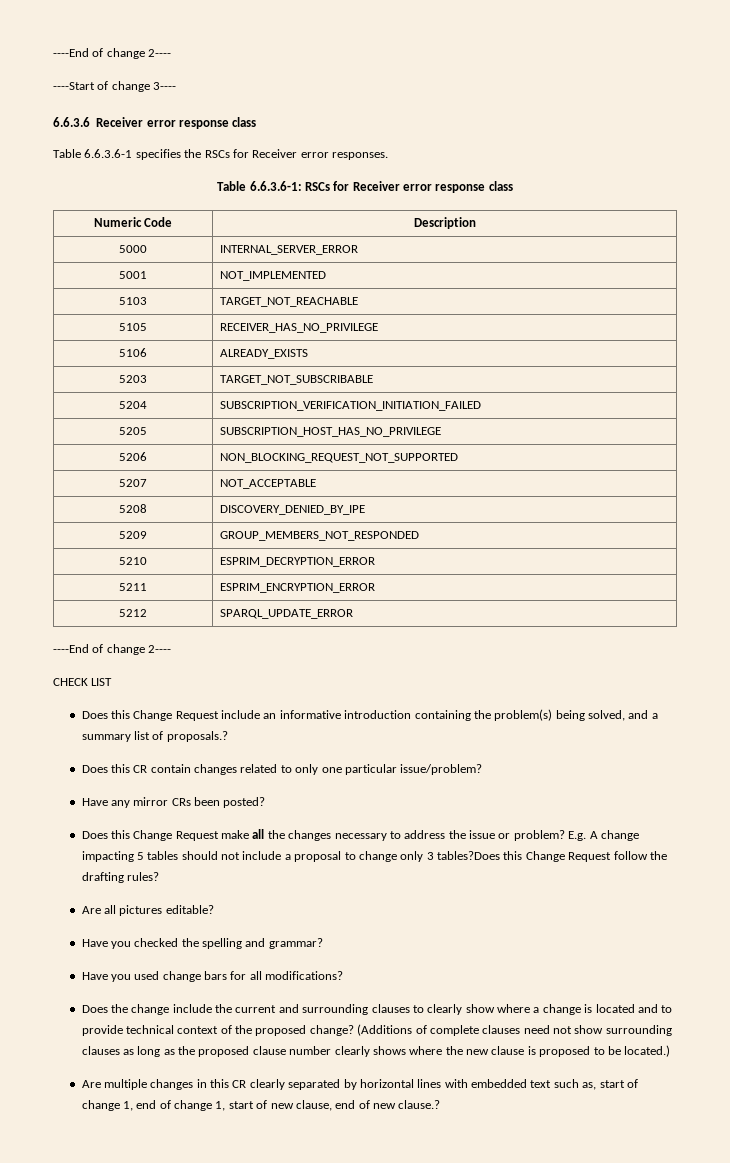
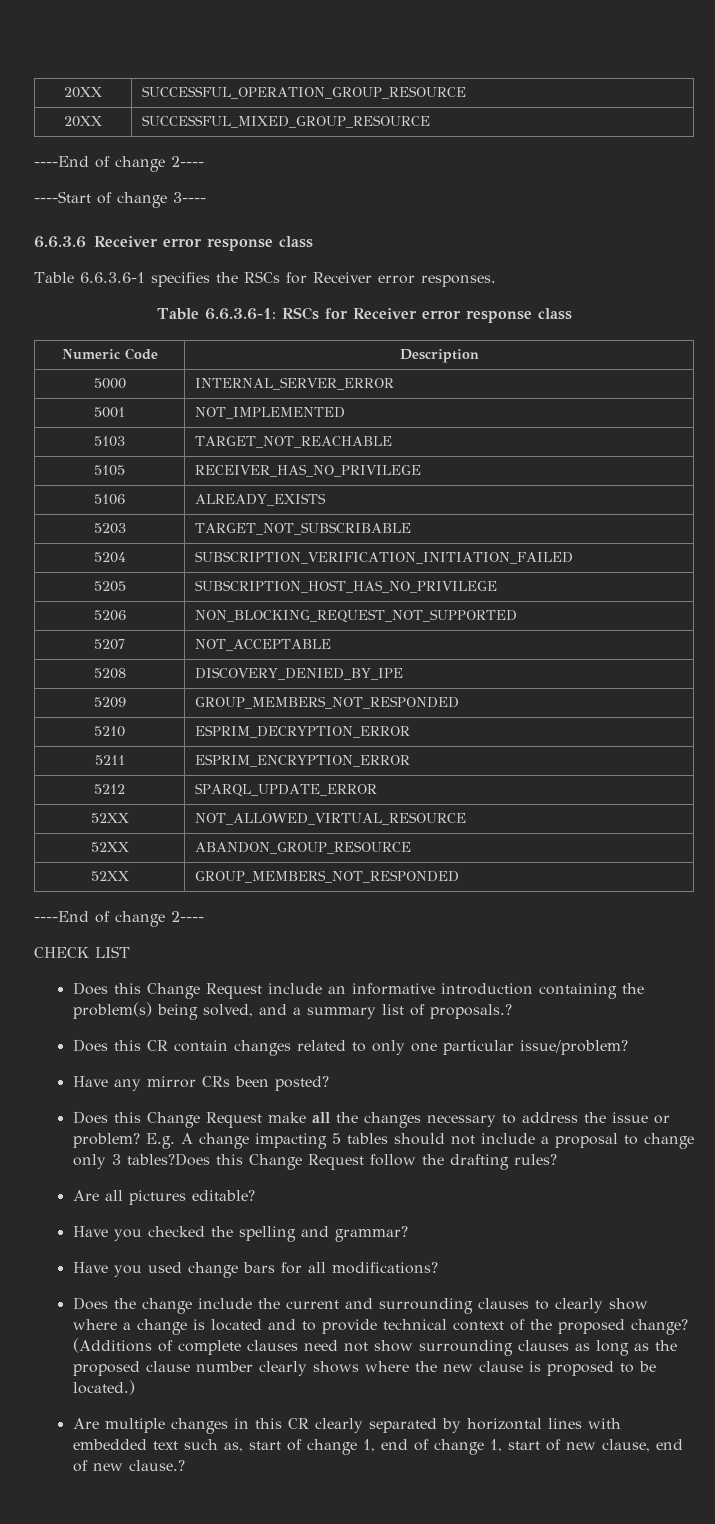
+ 20XX | SUCCESSFUL_OPERATION_GROUP_RESOURCE
+ 20XX | SUCCESSFUL_MIXED_GROUP_RESOURCE
+ 52XX | NOT_ALLOWED_VIRTUAL_RESOURCE
+ 52XX | ABANDON_GROUP_RESOURCE
+ 52XX | GROUP_MEMBERS_NOT_RESPONDED

